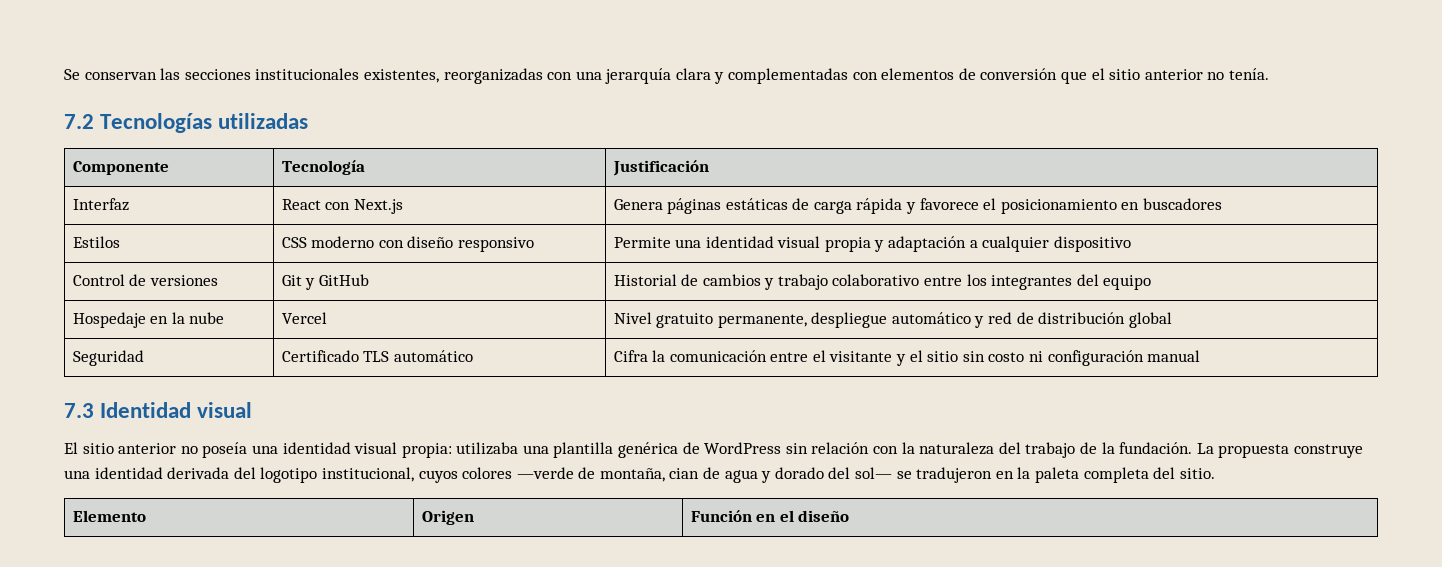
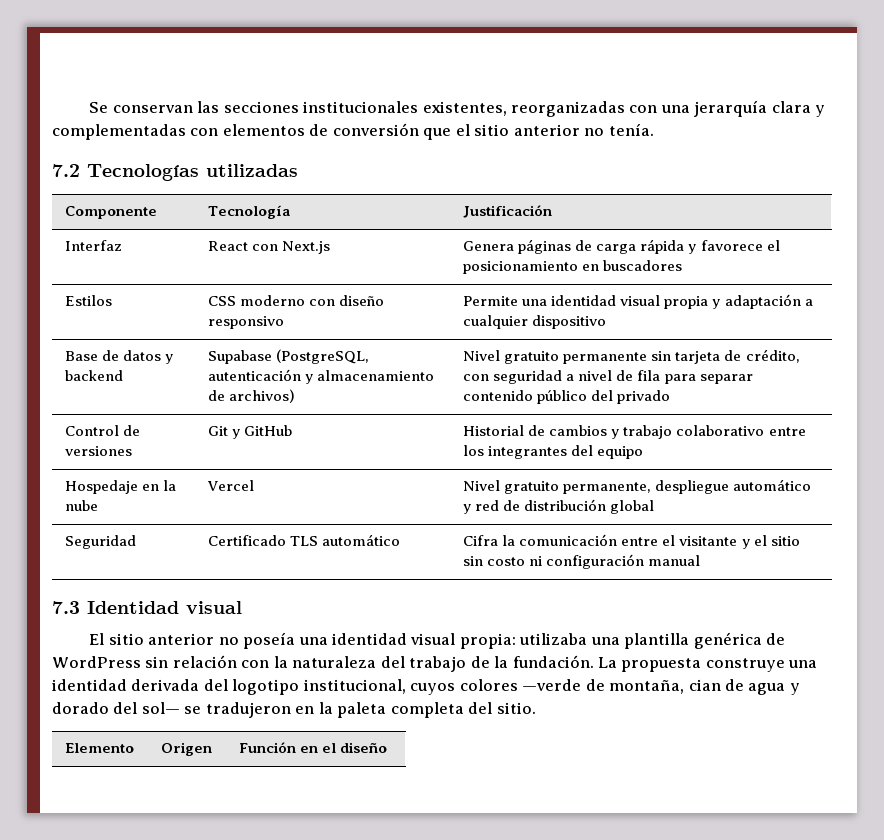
- Interfaz | React con Next.js | Genera páginas estáticas de carga rápida y favorece el posicionamiento en buscadores
+ Interfaz | React con Next.js | Genera páginas de carga rápida y favorece el posicionamiento en buscadores
+ Base de datos y backend | Supabase (PostgreSQL, autenticación y almacenamiento de archivos) | Nivel gratuito permanente sin tarjeta de crédito, con seguridad a nivel de fila para separar contenido público del privado

